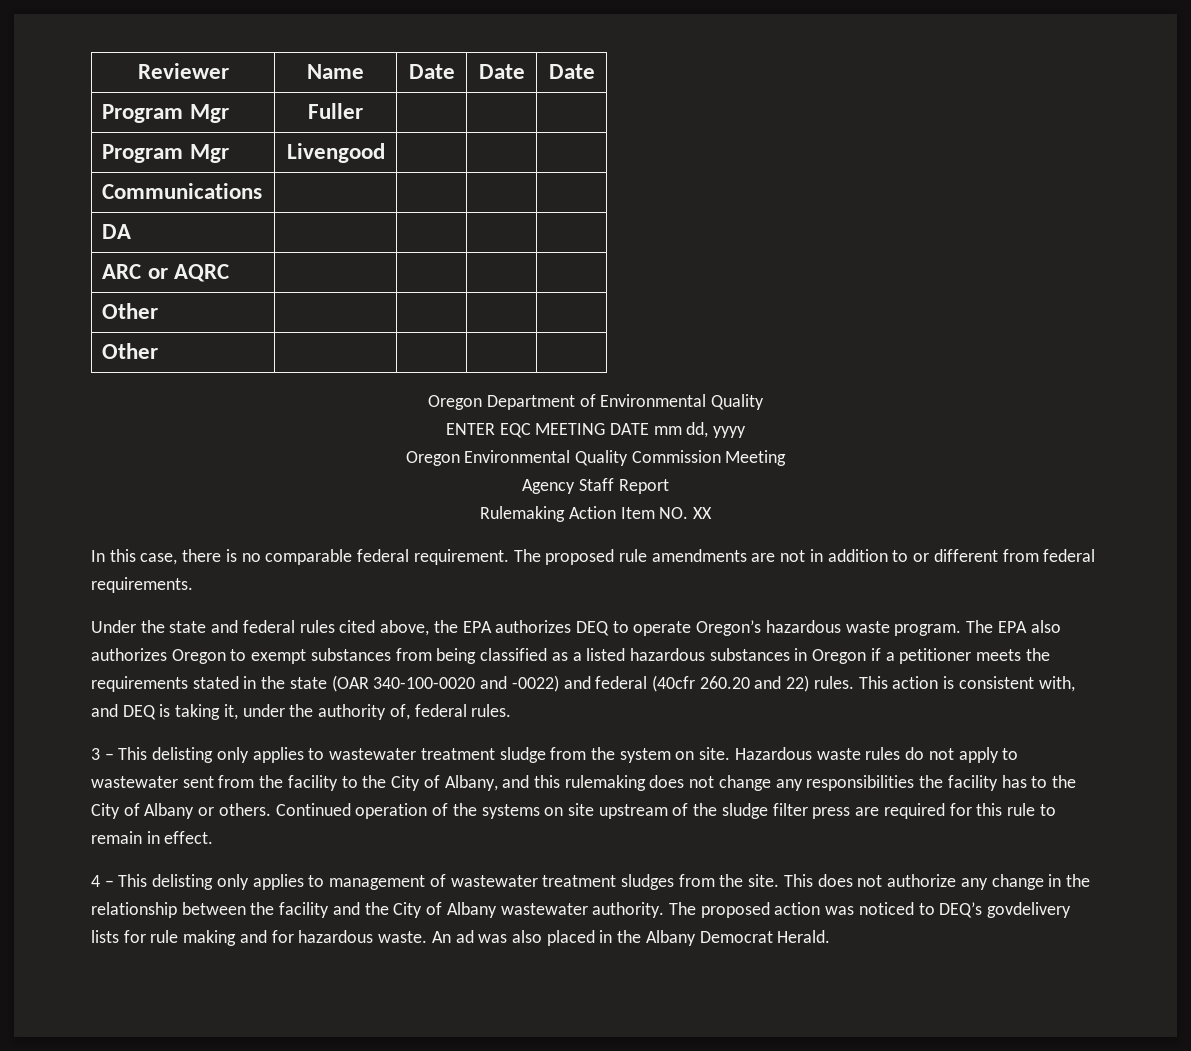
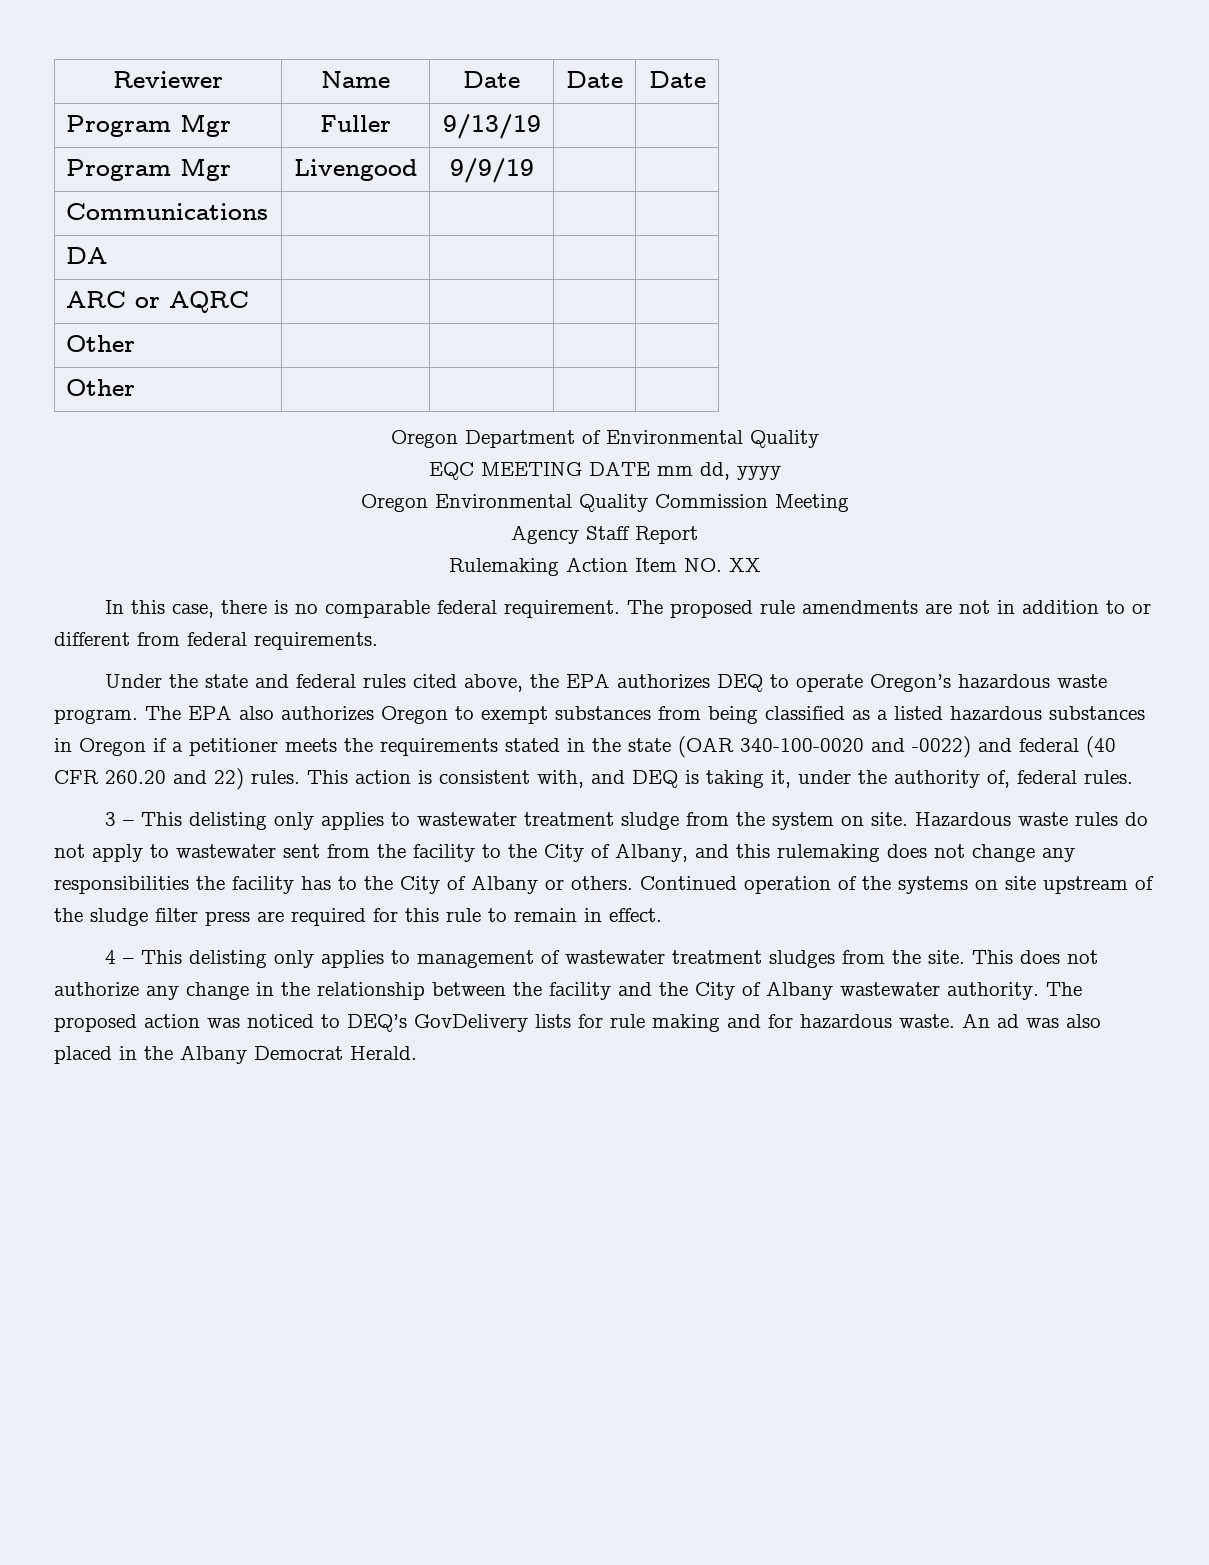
- Program Mgr | Fuller | | |
+ Program Mgr | Fuller | 9/13/19 | |
- Program Mgr | Livengood | | |
+ Program Mgr | Livengood | 9/9/19 | |
- ENTER EQC MEETING DATE mm dd, yyyy
+ EQC MEETING DATE mm dd, yyyy
- The EPA also authorizes Oregon to exempt substances from being classified as a listed hazardous substances in Oregon if a petitioner meets the requirements stated in the state (OAR 340-100-0020 and -0022) and federal (40cfr 260.20 and 22) rules.
+ The EPA also authorizes Oregon to exempt substances from being classified as a listed hazardous substances in Oregon if a petitioner meets the requirements stated in the state (OAR 340-100-0020 and -0022) and federal (40 CFR 260.20 and 22) rules.
- The proposed action was noticed to DEQ’s govdelivery lists for rule making and for hazardous waste.
+ The proposed action was noticed to DEQ’s GovDelivery lists for rule making and for hazardous waste.

